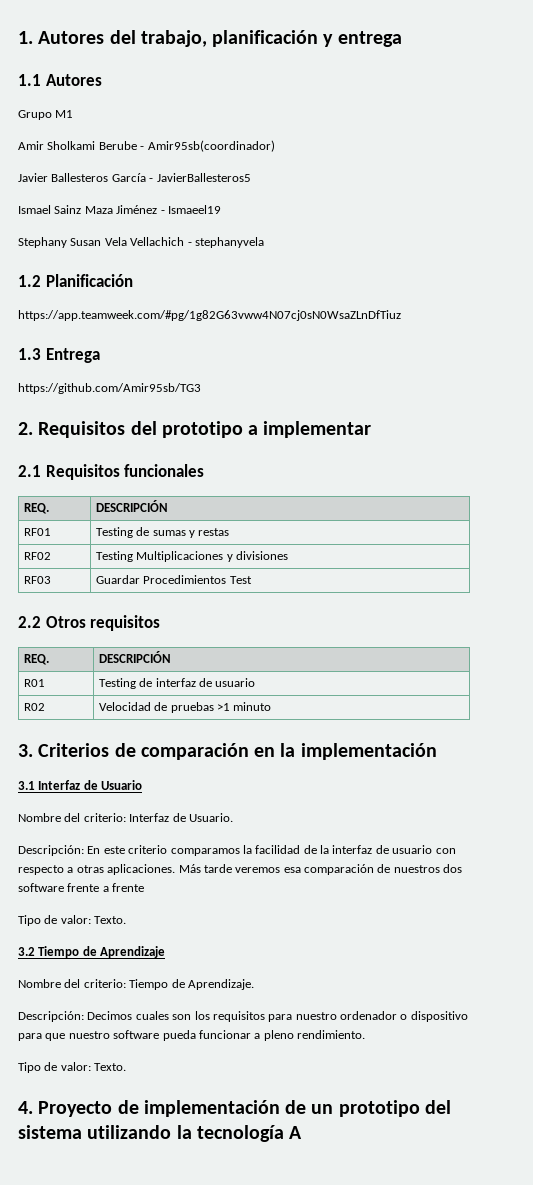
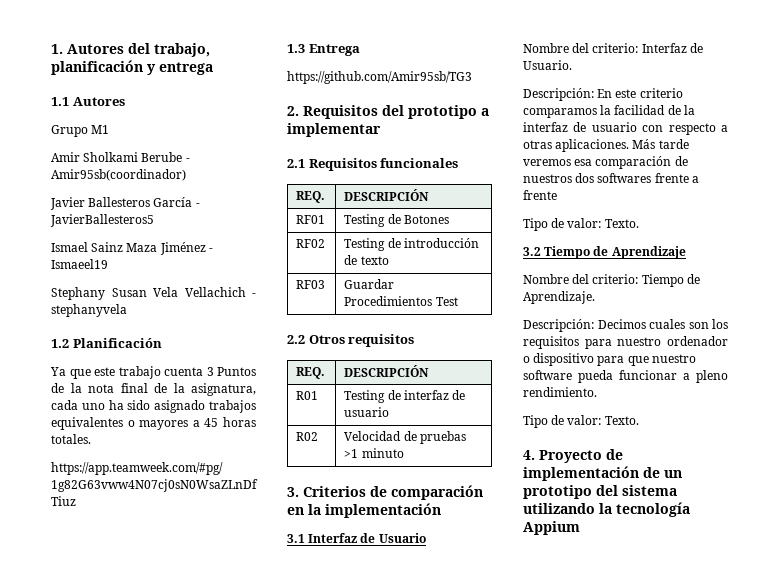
+ Ya que este trabajo cuenta 3 Puntos de la nota final de la asignatura, cada uno ha sido asignado trabajos equivalentes o mayores a 45 horas totales.
- RF01 | Testing de sumas y restas
+ RF01 | Testing de Botones
- RF02 | Testing Multiplicaciones y divisiones
+ RF02 | Testing de introducción de texto
- Más tarde veremos esa comparación de nuestros dos software frente a frente
+ Más tarde veremos esa comparación de nuestros dos softwares frente a frente
- 4. Proyecto de implementación de un prototipo del sistema utilizando la tecnología A
+ 4. Proyecto de implementación de un prototipo del sistema utilizando la tecnología Appium

